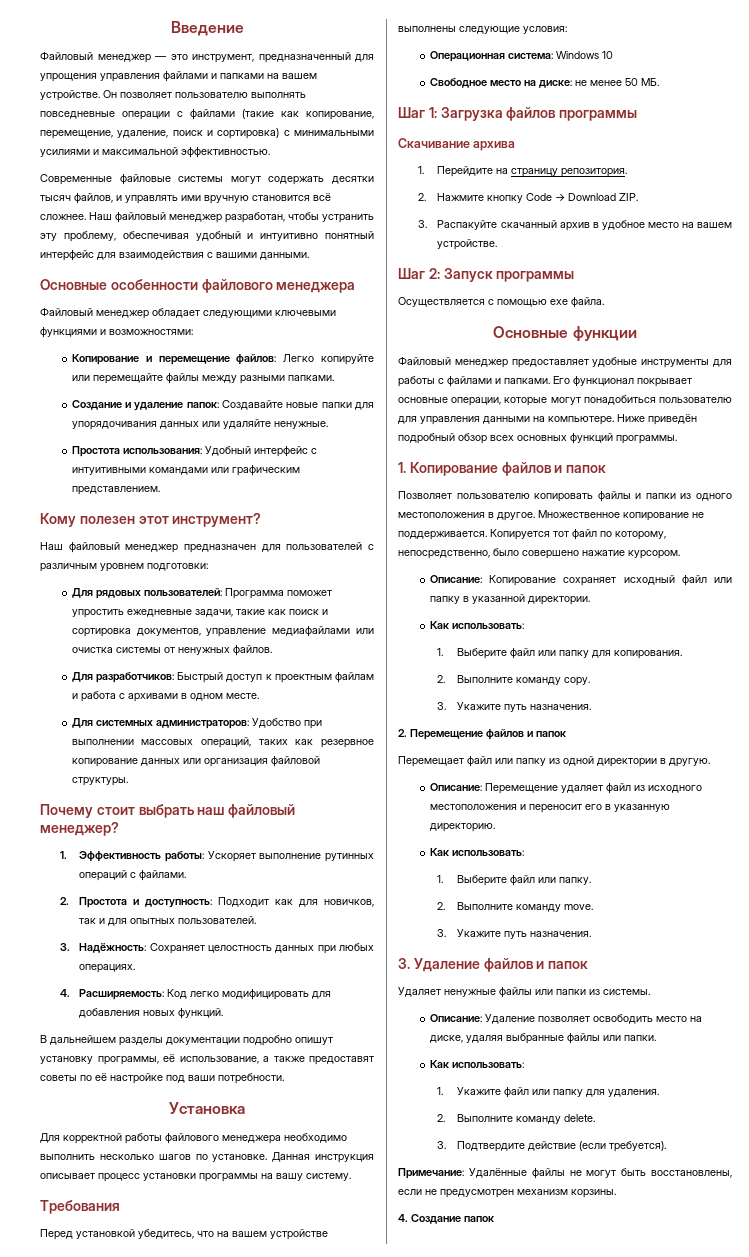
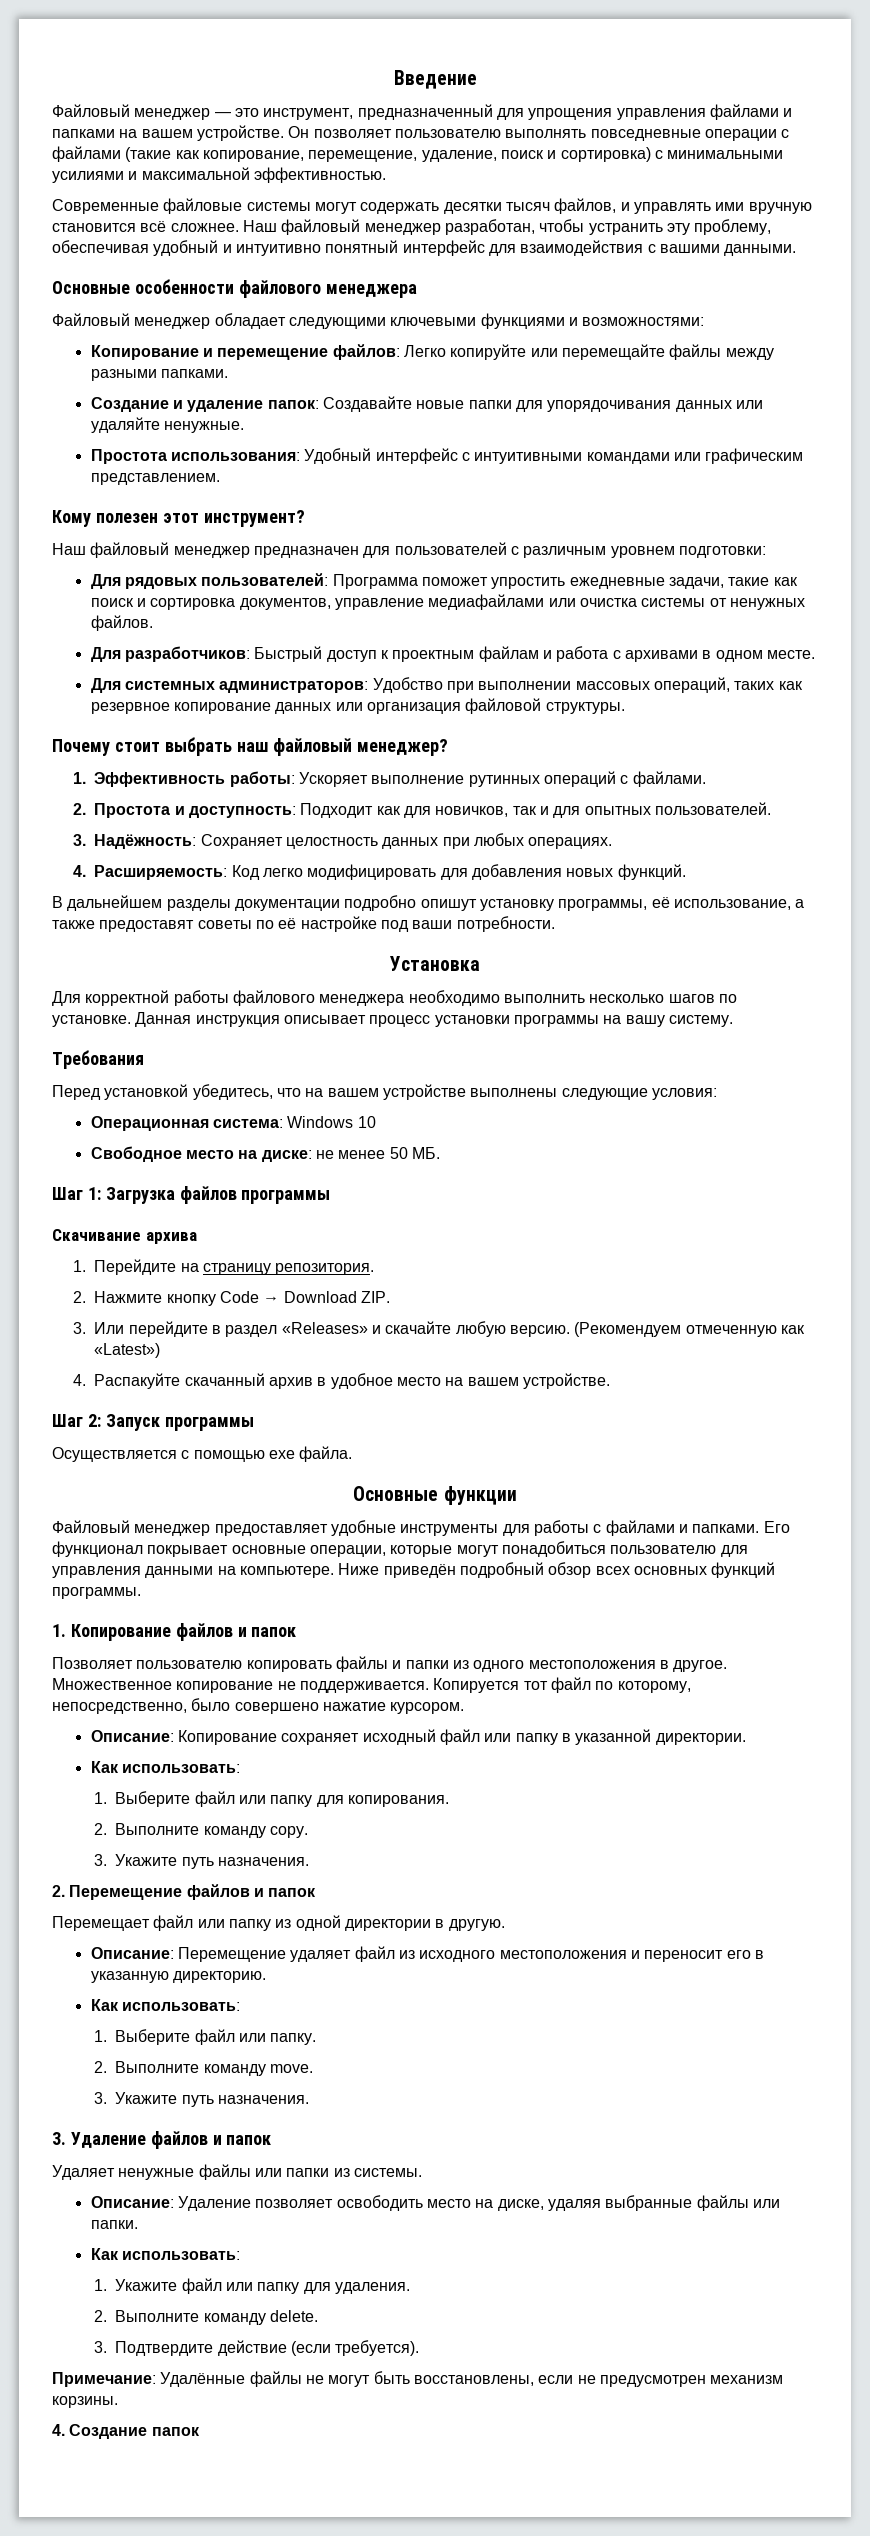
- 3. Распакуйте скачанный архив в удобное место на вашем устройстве.
+ 3. Или перейдите в раздел «Releases» и скачайте любую версию. (Рекомендуем отмеченную как «Latest»)
+ 4. Распакуйте скачанный архив в удобное место на вашем устройстве.

